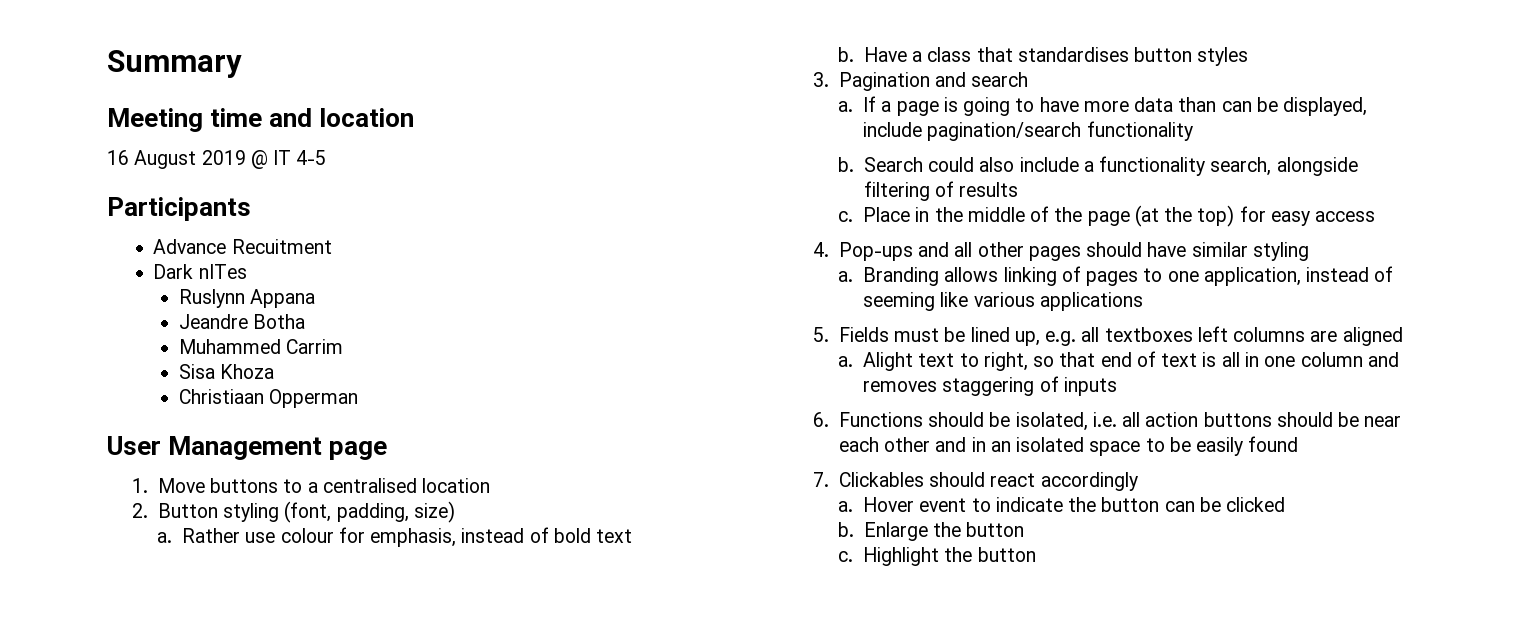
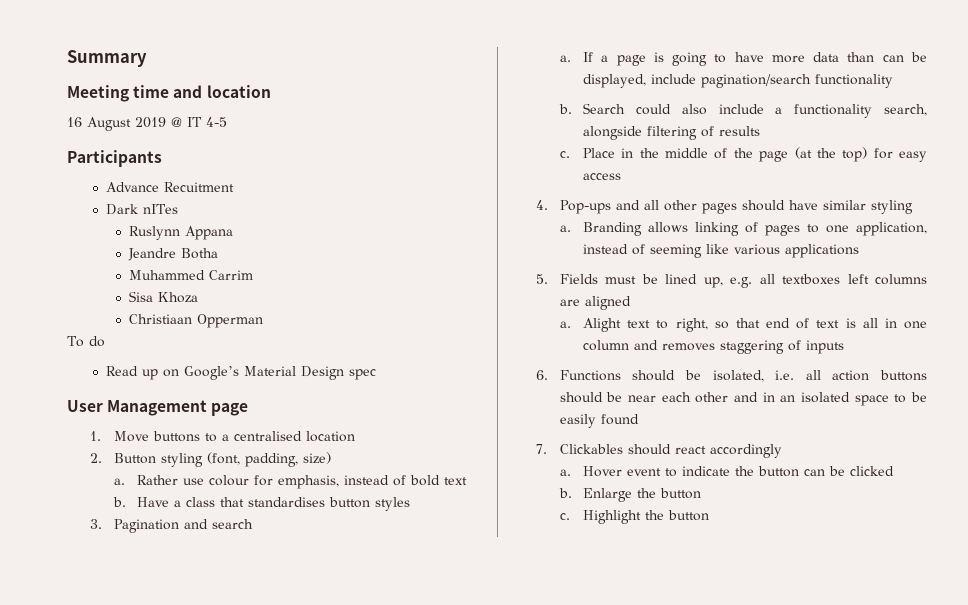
+ To do
+ Read up on Google’s Material Design spec

